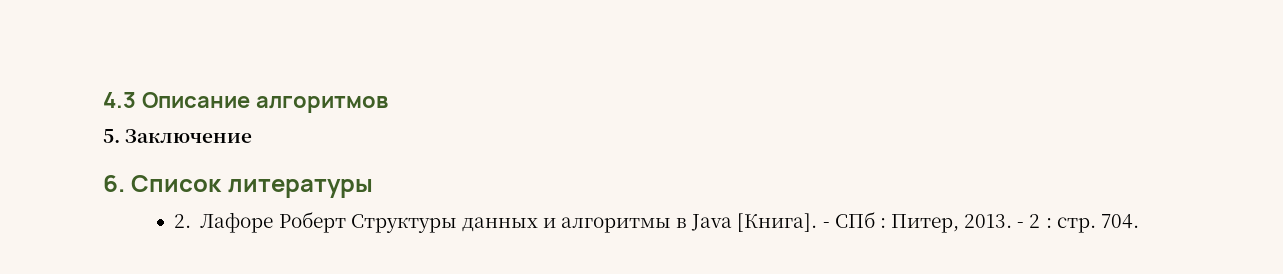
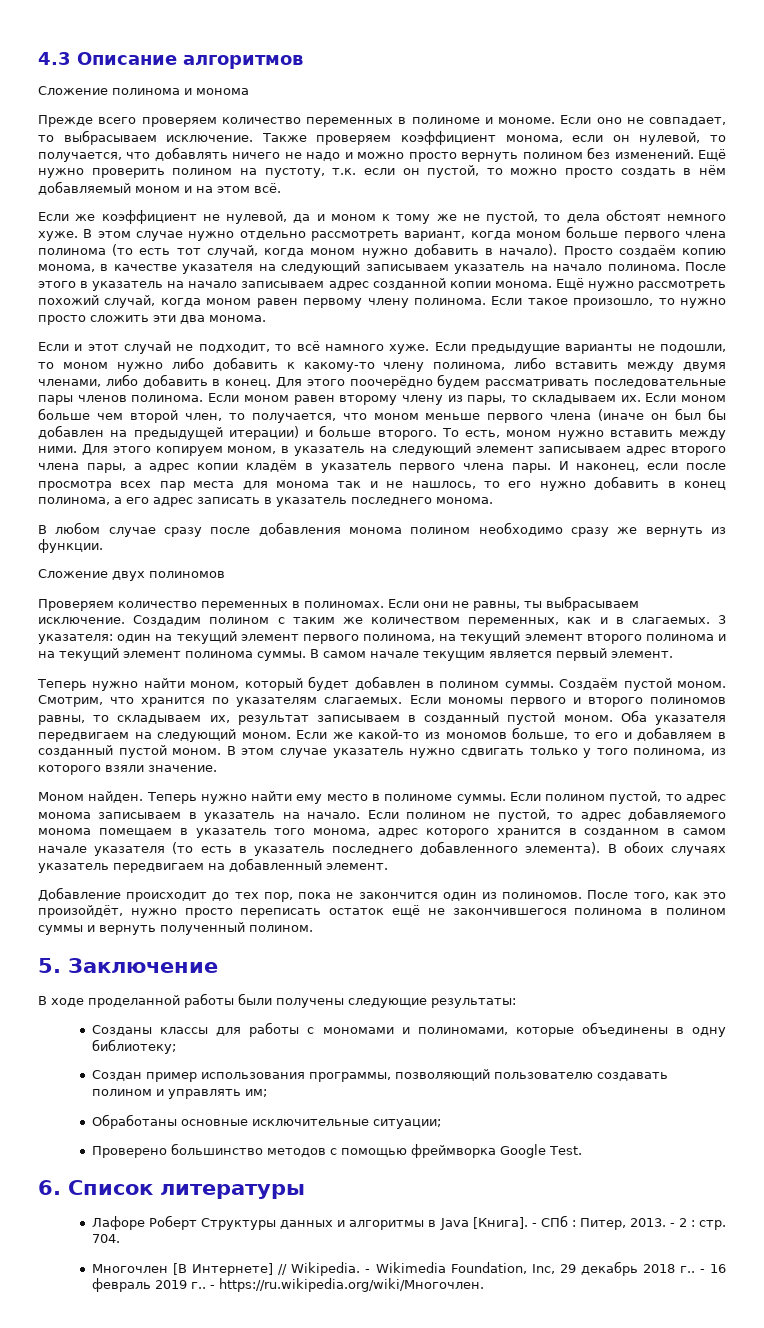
+ Сложение полинома и монома
+ Прежде всего проверяем количество переменных в полиноме и мономе. Если оно не совпадает, то выбрасываем исключение. Также проверяем коэффициент монома, если он нулевой, то получается, что добавлять ничего не надо и можно просто вернуть полином без изменений. Ещё нужно проверить полином на пустоту, т.к. если он пустой, то можно просто создать в нём добавляемый моном и на этом всё.
+ Если же коэффициент не нулевой, да и моном к тому же не пустой, то дела обстоят немного хуже. В этом случае нужно отдельно рассмотреть вариант, когда моном больше первого члена полинома (то есть тот случай, когда моном нужно добавить в начало). Просто создаём копию монома, в качестве указателя на следующий записываем указатель на начало полинома. После этого в указатель на начало записываем адрес созданной копии монома. Ещё нужно рассмотреть похожий случай, когда моном равен первому члену полинома. Если такое произошло, то нужно просто сложить эти два монома.
+ Если и этот случай не подходит, то всё намного хуже. Если предыдущие варианты не подошли, то моном нужно либо добавить к какому-то члену полинома, либо вставить между двумя членами, либо добавить в конец. Для этого поочерёдно будем рассматривать последовательные пары членов полинома. Если моном равен второму члену из пары, то складываем их. Если моном больше чем второй член, то получается, что моном меньше первого члена (иначе он был бы добавлен на предыдущей итерации) и больше второго. То есть, моном нужно вставить между ними. Для этого копируем моном, в указатель на следующий элемент записываем адрес второго члена пары, а адрес копии кладём в указатель первого члена пары. И наконец, если после просмотра всех пар места для монома так и не нашлось, то его нужно добавить в конец полинома, а его адрес записать в указатель последнего монома.
+ В любом случае сразу после добавления монома полином необходимо сразу же вернуть из функции.
+ Сложение двух полиномов
+ Проверяем количество переменных в полиномах. Если они не равны, ты выбрасываем исключение. Создадим полином с таким же количеством переменных, как и в слагаемых. 3 указателя: один на текущий элемент первого полинома, на текущий элемент второго полинома и на текущий элемент полинома суммы. В самом начале текущим является первый элемент.
+ Теперь нужно найти моном, который будет добавлен в полином суммы. Создаём пустой моном. Смотрим, что хранится по указателям слагаемых. Если мономы первого и второго полиномов равны, то складываем их, результат записываем в созданный пустой моном. Оба указателя передвигаем на следующий моном. Если же какой-то из мономов больше, то его и добавляем в созданный пустой моном. В этом случае указатель нужно сдвигать только у того полинома, из которого взяли значение.
+ Моном найден. Теперь нужно найти ему место в полиноме суммы. Если полином пустой, то адрес монома записываем в указатель на начало. Если полином не пустой, то адрес добавляемого монома помещаем в указатель того монома, адрес которого хранится в созданном в самом начале указателя (то есть в указатель последнего добавленного элемента). В обоих случаях указатель передвигаем на добавленный элемент.
+ Добавление происходит до тех пор, пока не закончится один из полиномов. После того, как это произойдёт, нужно просто переписать остаток ещё не закончившегося полинома в полином суммы и вернуть полученный полином.
  5. Заключение
+ В ходе проделанной работы были получены следующие результаты:
+ Созданы классы для работы с мономами и полиномами, которые объединены в одну библиотеку;
+ Создан пример использования программы, позволяющий пользователю создавать полином и управлять им;
+ Обработаны основные исключительные ситуации;
+ Проверено большинство методов с помощью фреймворка Google Test.
- 2. Лафоре Роберт Структуры данных и алгоритмы в Java [Книга].
+ Лафоре Роберт Структуры данных и алгоритмы в Java [Книга].
+ Многочлен [В Интернете] // Wikipedia. - Wikimedia Foundation, Inc, 29 декабрь 2018 г.. - 16 февраль 2019 г.. - https://ru.wikipedia.org/wiki/Многочлен.

